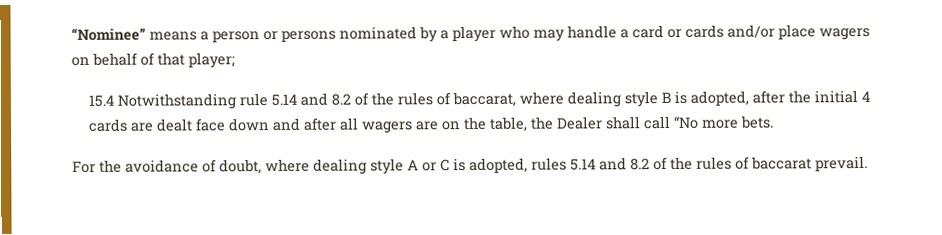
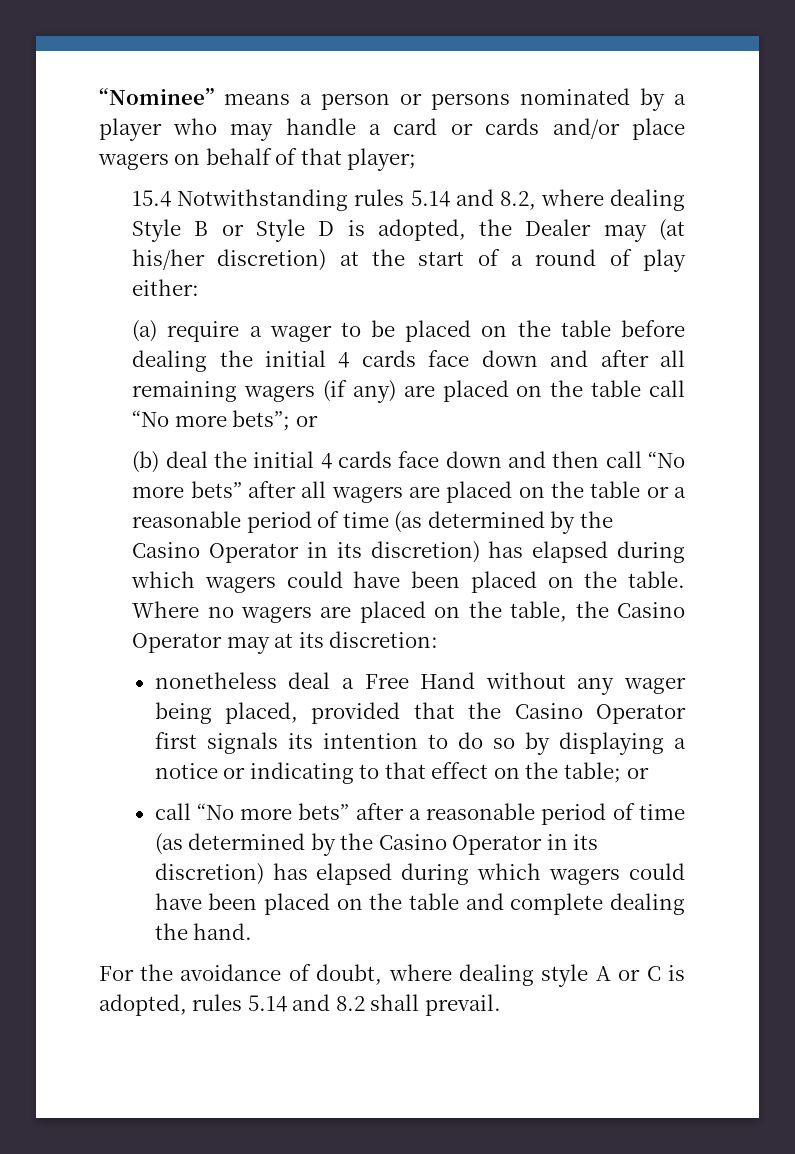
- 15.4 Notwithstanding rule 5.14 and 8.2 of the rules of baccarat, where dealing style B is adopted, after the initial 4 cards are dealt face down and after all wagers are on the table, the Dealer shall call “No more bets.
+ 15.4 Notwithstanding rules 5.14 and 8.2, where dealing Style B or Style D is adopted, the Dealer may (at his/her discretion) at the start of a round of play either:
+ (a) require a wager to be placed on the table before dealing the initial 4 cards face down and after all remaining wagers (if any) are placed on the table call “No more bets”; or
+ (b) deal the initial 4 cards face down and then call “No more bets” after all wagers are placed on the table or a reasonable period of time (as determined by the Casino Operator in its discretion) has elapsed during which wagers could have been placed on the table. Where no wagers are placed on the table, the Casino Operator may at its discretion:
+ nonetheless deal a Free Hand without any wager being placed, provided that the Casino Operator first signals its intention to do so by displaying a notice or indicating to that effect on the table; or
+ call “No more bets” after a reasonable period of time (as determined by the Casino Operator in its discretion) has elapsed during which wagers could have been placed on the table and complete dealing the hand.
- For the avoidance of doubt, where dealing style A or C is adopted, rules 5.14 and 8.2 of the rules of baccarat prevail.
+ For the avoidance of doubt, where dealing style A or C is adopted, rules 5.14 and 8.2 shall prevail.

